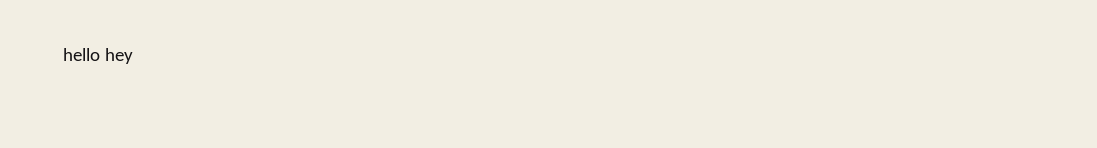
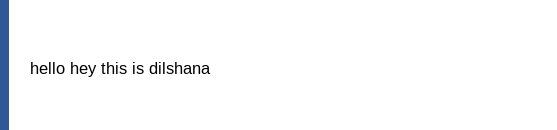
- hello hey
+ hello hey this is dilshana

